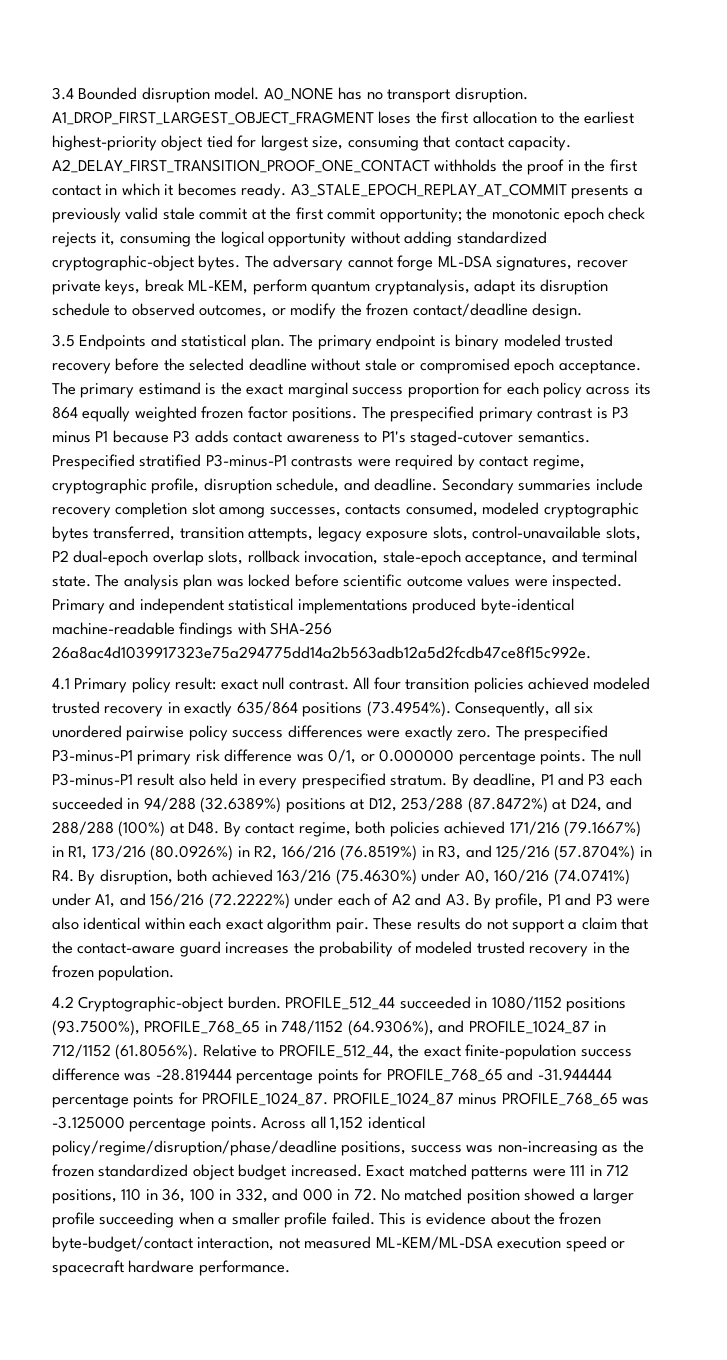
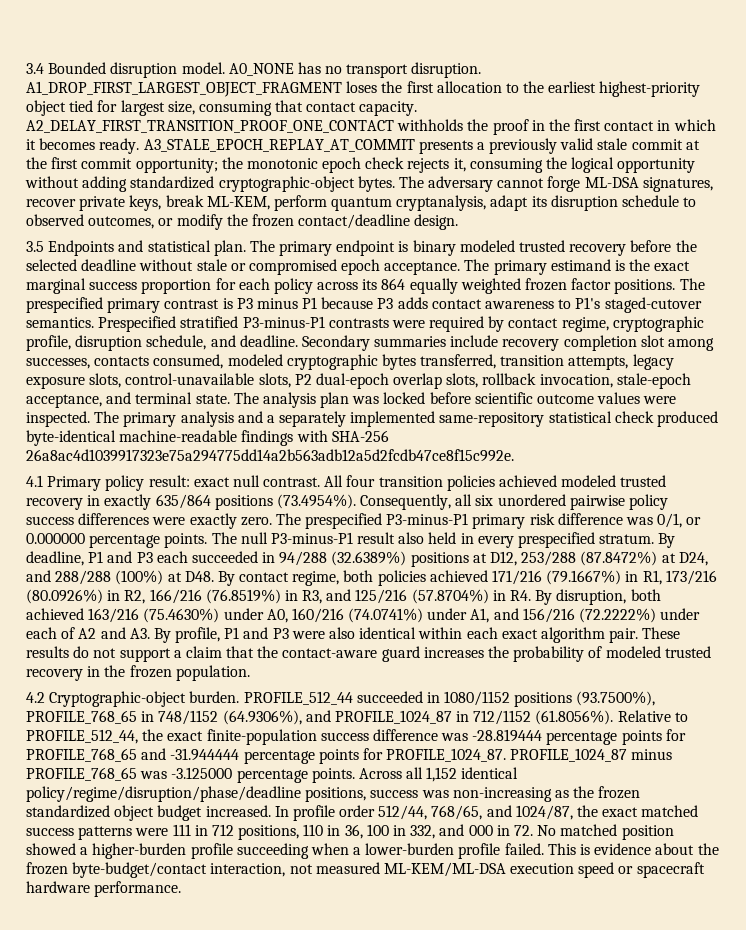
- Primary and independent statistical implementations produced byte-identical machine-readable findings with SHA-256 26a8ac4d1039917323e75a294775dd14a2b563adb12a5d2fcdb47ce8f15c992e.
+ The primary analysis and a separately implemented same-repository statistical check produced byte-identical machine-readable findings with SHA-256 26a8ac4d1039917323e75a294775dd14a2b563adb12a5d2fcdb47ce8f15c992e.
- Exact matched patterns were 111 in 712 positions, 110 in 36, 100 in 332, and 000 in 72. No matched position showed a larger profile succeeding when a smaller profile failed.
+ In profile order 512/44, 768/65, and 1024/87, the exact matched success patterns were 111 in 712 positions, 110 in 36, 100 in 332, and 000 in 72. No matched position showed a higher-burden profile succeeding when a lower-burden profile failed.

